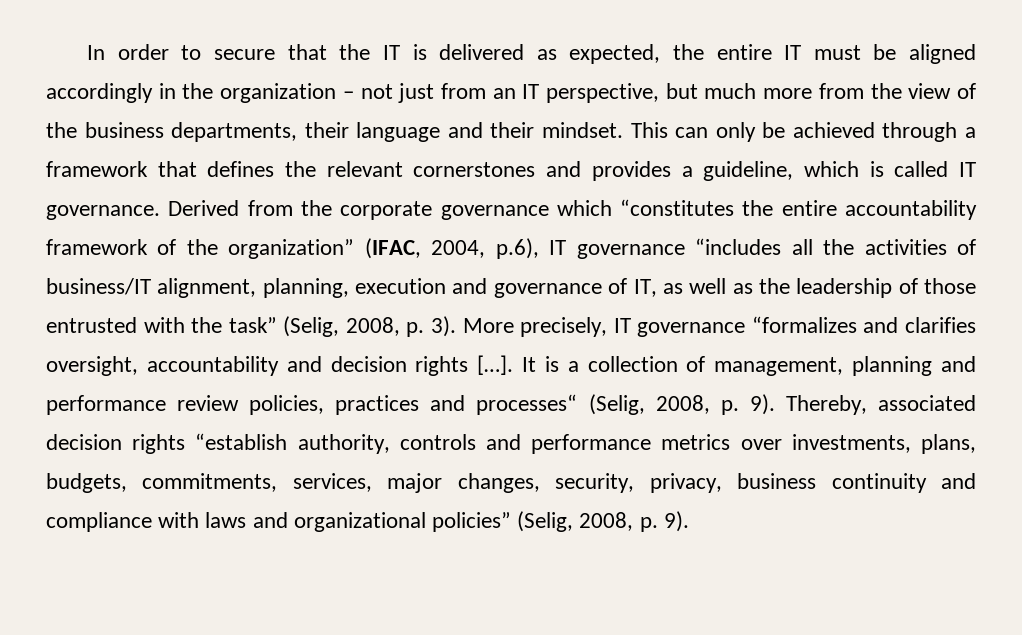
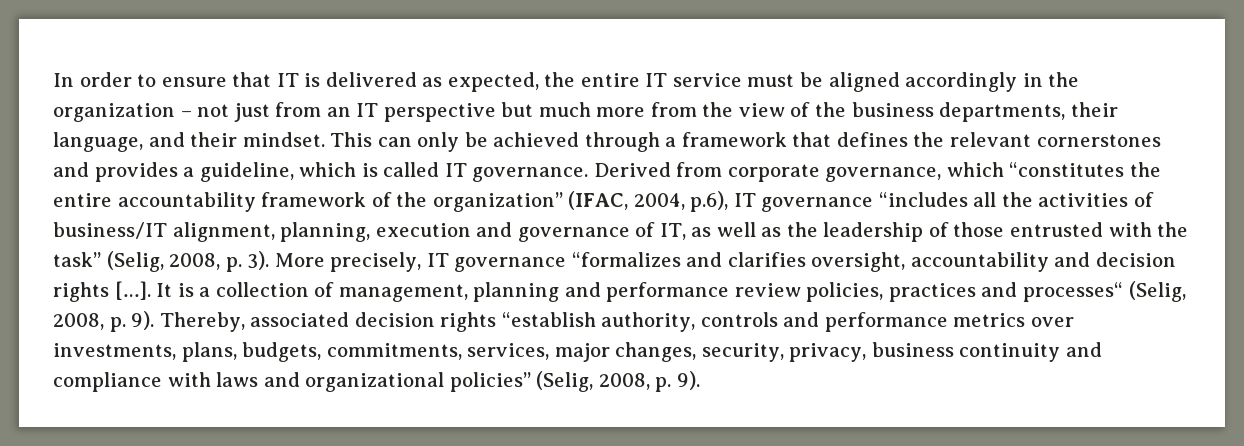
- In order to secure that the IT is delivered as expected, the entire IT must be aligned accordingly in the organization – not just from an IT perspective, but much more from the view of the business departments, their language and their mindset.
+ In order to ensure that IT is delivered as expected, the entire IT service must be aligned accordingly in the organization – not just from an IT perspective but much more from the view of the business departments, their language, and their mindset.
- Derived from the corporate governance which “constitutes the entire accountability framework of the organization” (IFAC, 2004, p.6), IT governance “includes all the activities of business/IT alignment, planning, execution and governance of IT, as well as the leadership of those entrusted with the task” (Selig, 2008, p. 3).
+ Derived from corporate governance, which “constitutes the entire accountability framework of the organization” (IFAC, 2004, p.6), IT governance “includes all the activities of business/IT alignment, planning, execution and governance of IT, as well as the leadership of those entrusted with the task” (Selig, 2008, p. 3).

